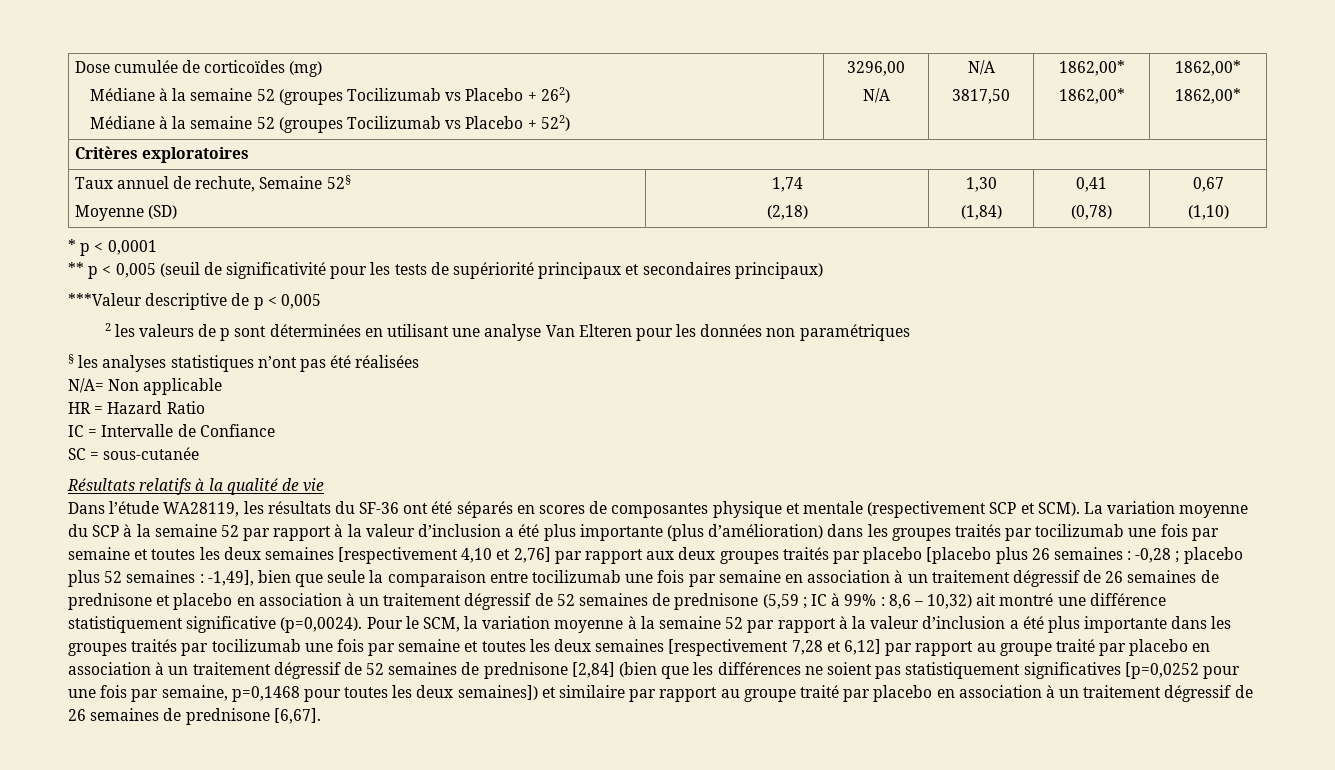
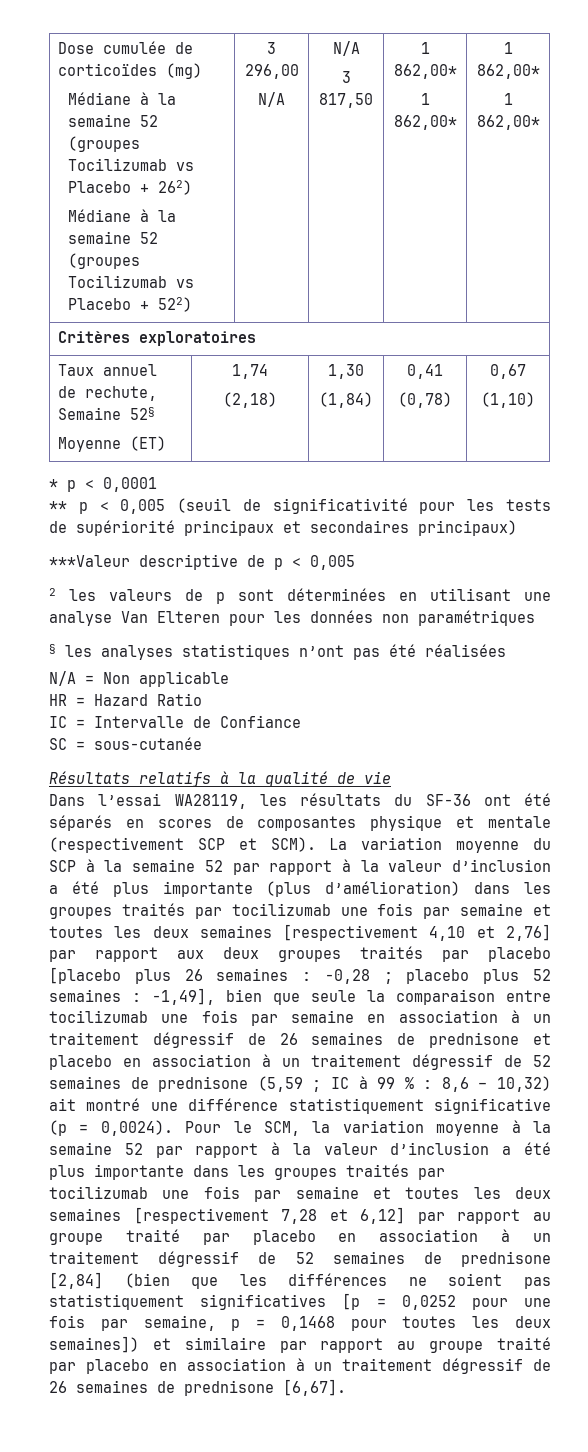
- 3296,00
+ 3 296,00
- 3817,50 | 1862,00*
- 1862,00* | 1862,00*
- 1862,00*
+ 3 817,50 | 1 862,00*
+ 1 862,00* | 1 862,00*
+ 1 862,00*
  Taux annuel de rechute, Semaine 52§
- Moyenne (SD) | 1,74
+ Moyenne (ET) | 1,74
- N/A= Non applicable
+ N/A = Non applicable
- Dans l’étude WA28119, les résultats du SF-36 ont été séparés en scores de composantes physique et mentale (respectivement SCP et SCM).
+ Dans l’essai WA28119, les résultats du SF-36 ont été séparés en scores de composantes physique et mentale (respectivement SCP et SCM).
- IC à 99% :
+ IC à 99 % :
- 8,6 – 10,32) ait montré une différence statistiquement significative (p=0,0024).
+ 8,6 – 10,32) ait montré une différence statistiquement significative (p = 0,0024).
- Pour le SCM, la variation moyenne à la semaine 52 par rapport à la valeur d’inclusion a été plus importante dans les groupes traités par tocilizumab une fois par semaine et toutes les deux semaines [respectivement 7,28 et 6,12] par rapport au groupe traité par placebo en association à un traitement dégressif de 52 semaines de prednisone [2,84] (bien que les différences ne soient pas statistiquement significatives [p=0,0252 pour une fois par semaine, p=0,1468 pour toutes les deux semaines]) et similaire par rapport au groupe traité par placebo en association à un traitement dégressif de 26 semaines de prednisone [6,67].
+ Pour le SCM, la variation moyenne à la semaine 52 par rapport à la valeur d’inclusion a été plus importante dans les groupes traités par tocilizumab une fois par semaine et toutes les deux semaines [respectivement 7,28 et 6,12] par rapport au groupe traité par placebo en association à un traitement dégressif de 52 semaines de prednisone [2,84] (bien que les différences ne soient pas statistiquement significatives [p = 0,0252 pour une fois par semaine, p = 0,1468 pour toutes les deux semaines]) et similaire par rapport au groupe traité par placebo en association à un traitement dégressif de 26 semaines de prednisone [6,67].

